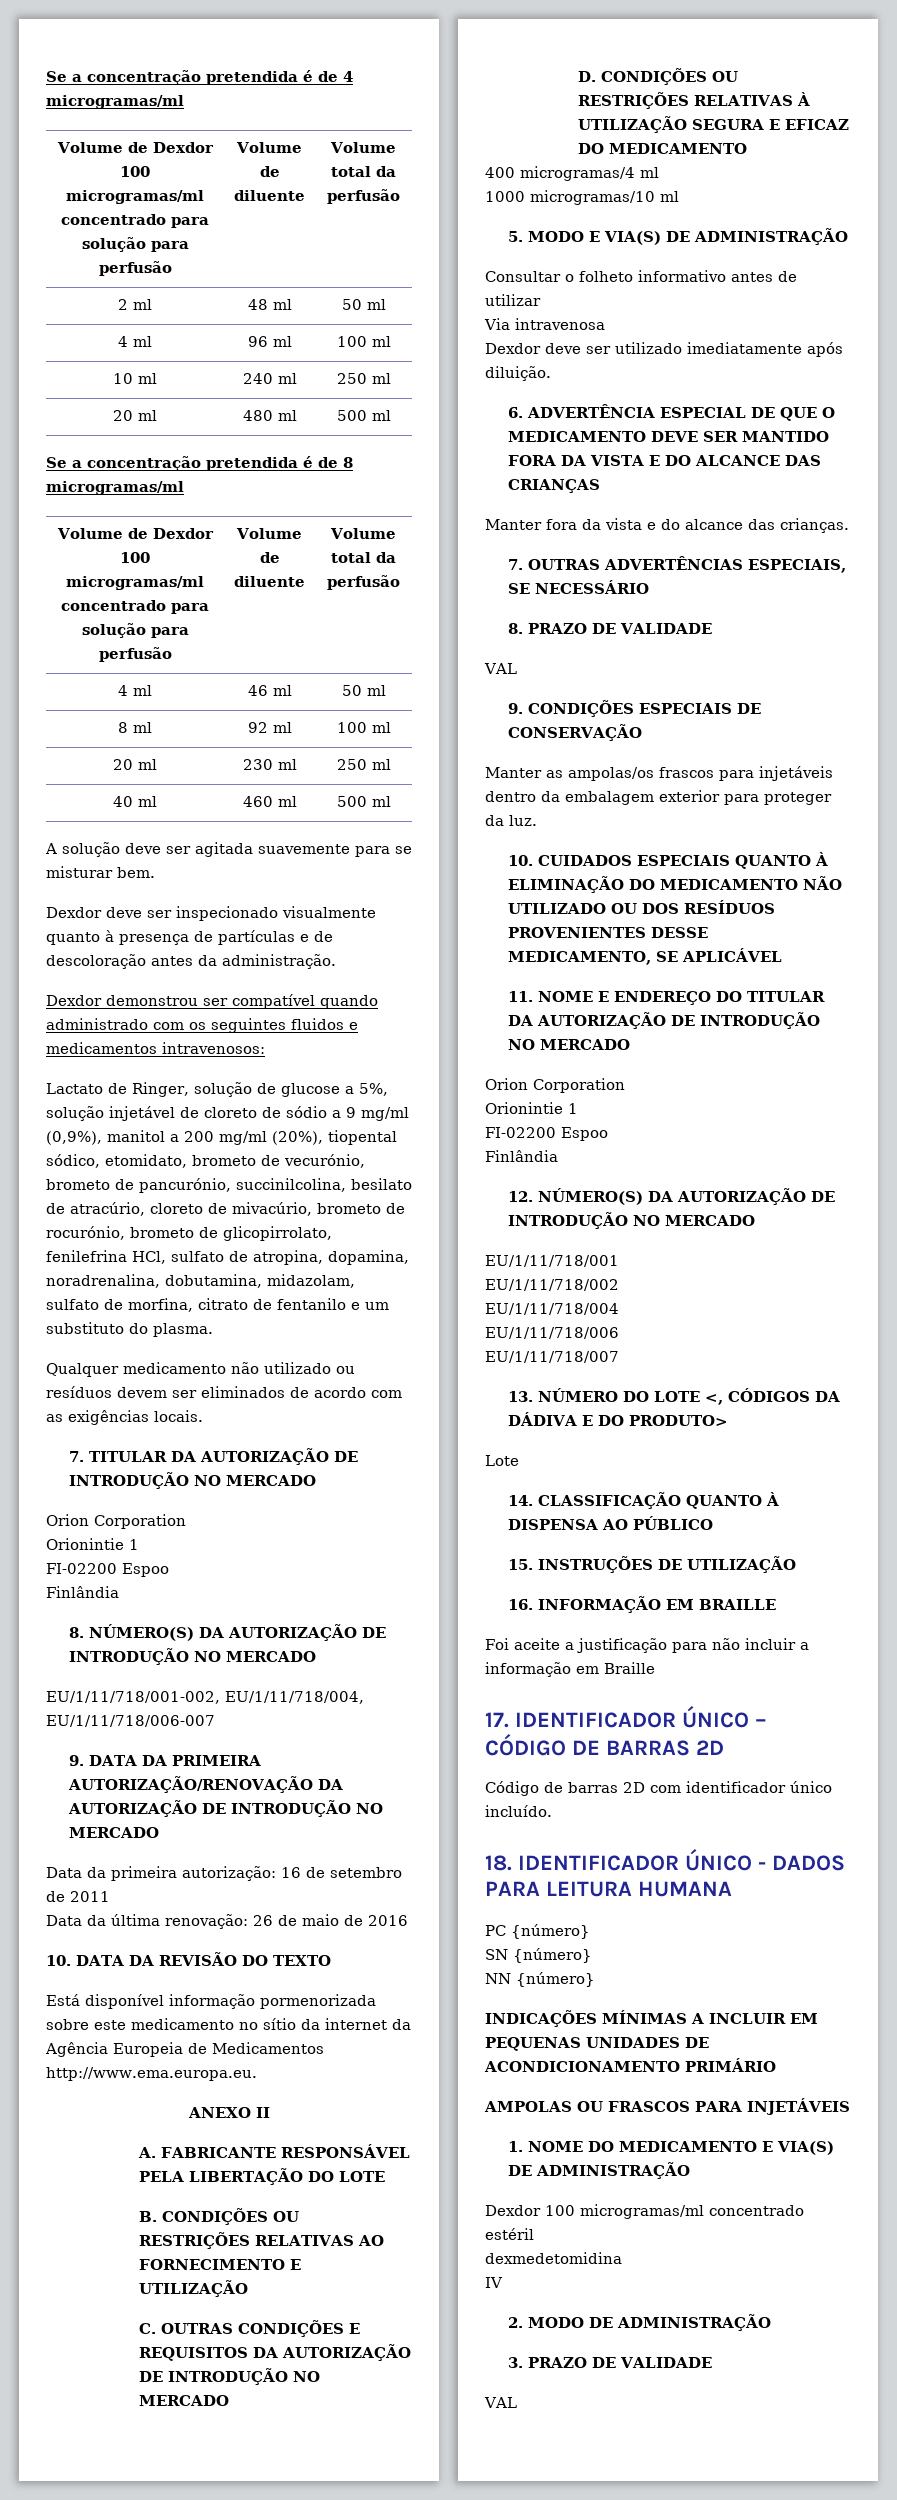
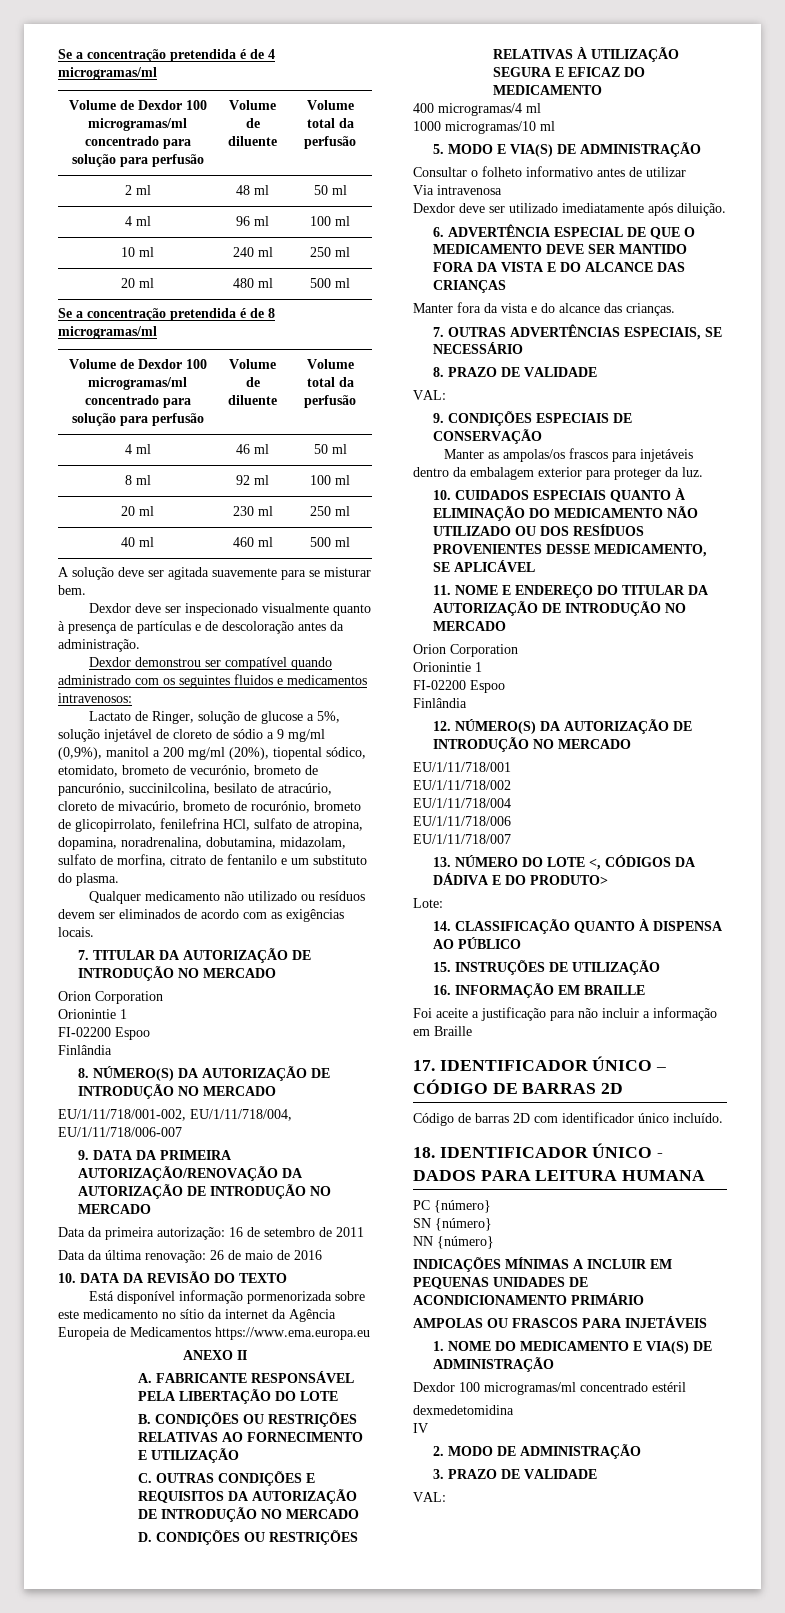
- Está disponível informação pormenorizada sobre este medicamento no sítio da internet da Agência Europeia de Medicamentos http://www.ema.europa.eu.
+ Está disponível informação pormenorizada sobre este medicamento no sítio da internet da Agência Europeia de Medicamentos https://www.ema.europa.eu
  8. PRAZO DE VALIDADE
- VAL
+ VAL:
- Lote
+ Lote:
  3. PRAZO DE VALIDADE
- VAL
+ VAL:

